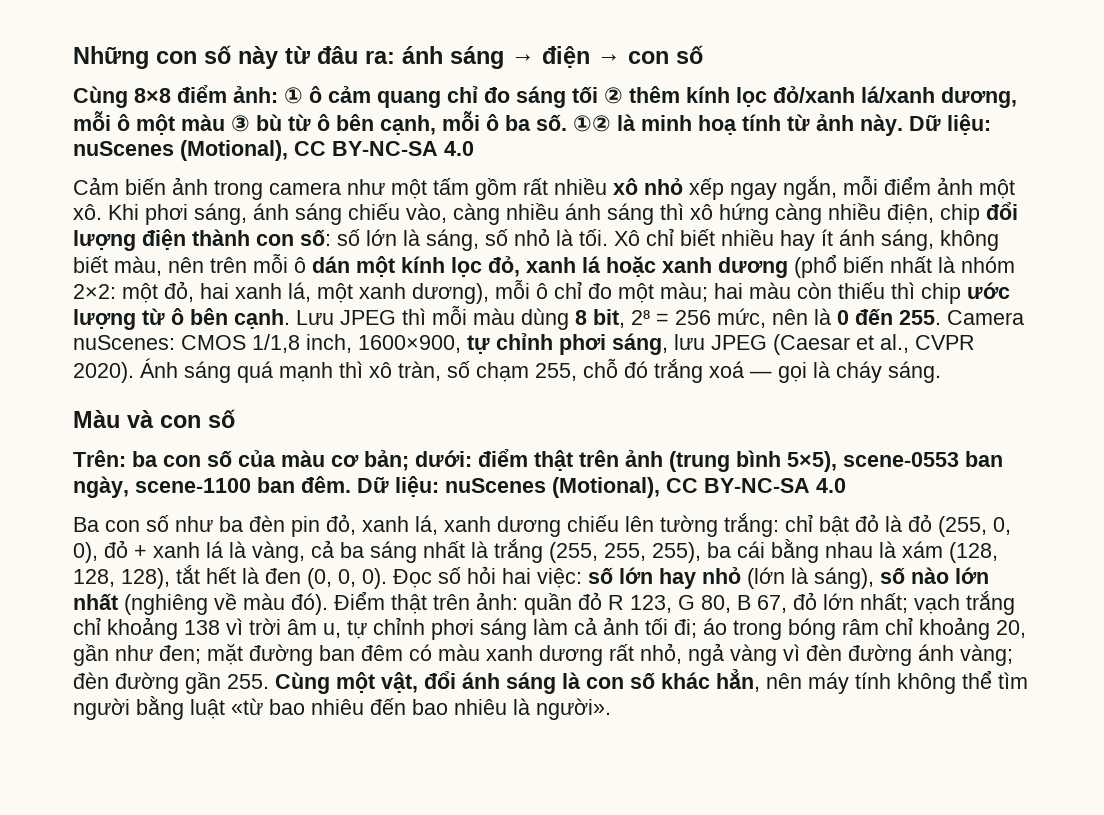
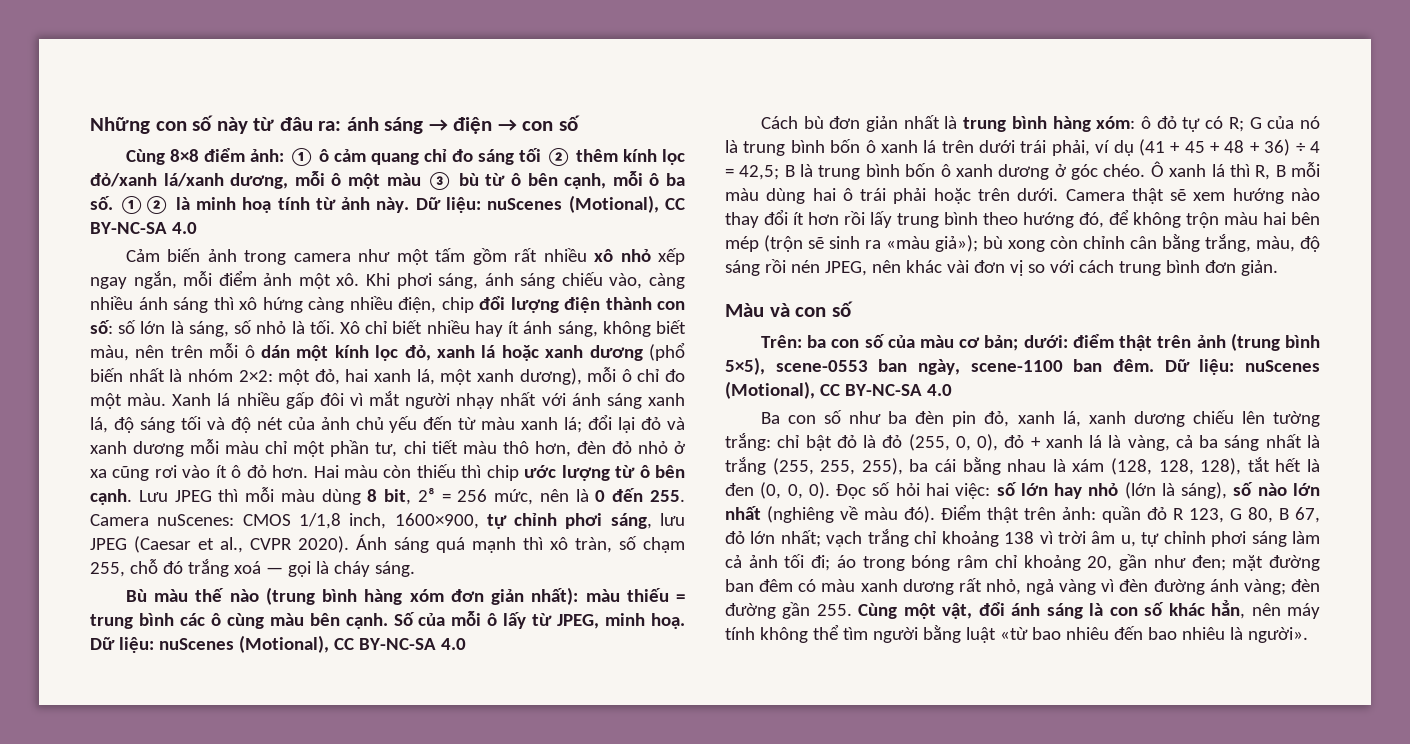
- Xô chỉ biết nhiều hay ít ánh sáng, không biết màu, nên trên mỗi ô dán một kính lọc đỏ, xanh lá hoặc xanh dương (phổ biến nhất là nhóm 2×2: một đỏ, hai xanh lá, một xanh dương), mỗi ô chỉ đo một màu; hai màu còn thiếu thì chip ước lượng từ ô bên cạnh.
+ Xô chỉ biết nhiều hay ít ánh sáng, không biết màu, nên trên mỗi ô dán một kính lọc đỏ, xanh lá hoặc xanh dương (phổ biến nhất là nhóm 2×2: một đỏ, hai xanh lá, một xanh dương), mỗi ô chỉ đo một màu. Xanh lá nhiều gấp đôi vì mắt người nhạy nhất với ánh sáng xanh lá, độ sáng tối và độ nét của ảnh chủ yếu đến từ màu xanh lá; đổi lại đỏ và xanh dương mỗi màu chỉ một phần tư, chi tiết màu thô hơn, đèn đỏ nhỏ ở xa cũng rơi vào ít ô đỏ hơn. Hai màu còn thiếu thì chip ước lượng từ ô bên cạnh.
+ Bù màu thế nào (trung bình hàng xóm đơn giản nhất): màu thiếu = trung bình các ô cùng màu bên cạnh. Số của mỗi ô lấy từ JPEG, minh hoạ. Dữ liệu: nuScenes (Motional), CC BY-NC-SA 4.0
+ Cách bù đơn giản nhất là trung bình hàng xóm: ô đỏ tự có R; G của nó là trung bình bốn ô xanh lá trên dưới trái phải, ví dụ (41 + 45 + 48 + 36) ÷ 4 = 42,5; B là trung bình bốn ô xanh dương ở góc chéo. Ô xanh lá thì R, B mỗi màu dùng hai ô trái phải hoặc trên dưới. Camera thật sẽ xem hướng nào thay đổi ít hơn rồi lấy trung bình theo hướng đó, để không trộn màu hai bên mép (trộn sẽ sinh ra «màu giả»); bù xong còn chỉnh cân bằng trắng, màu, độ sáng rồi nén JPEG, nên khác vài đơn vị so với cách trung bình đơn giản.

